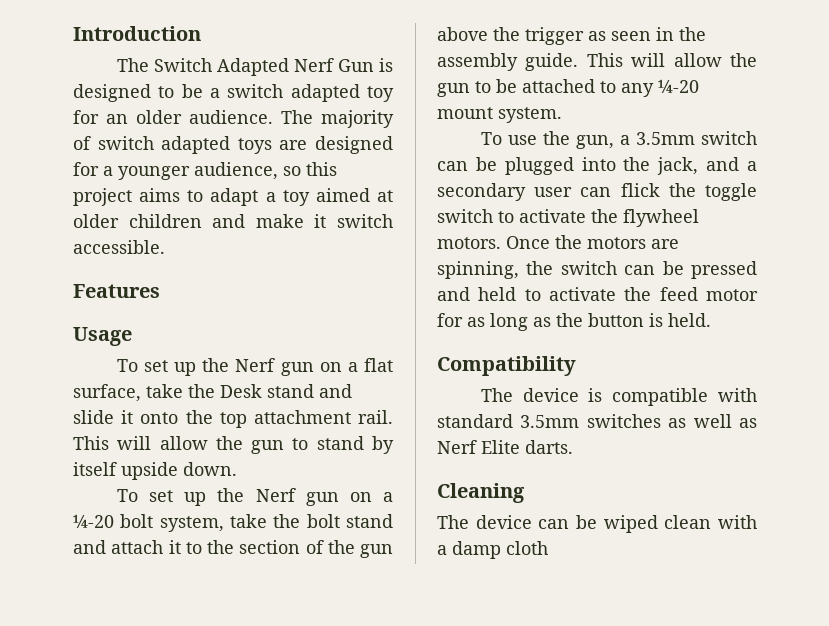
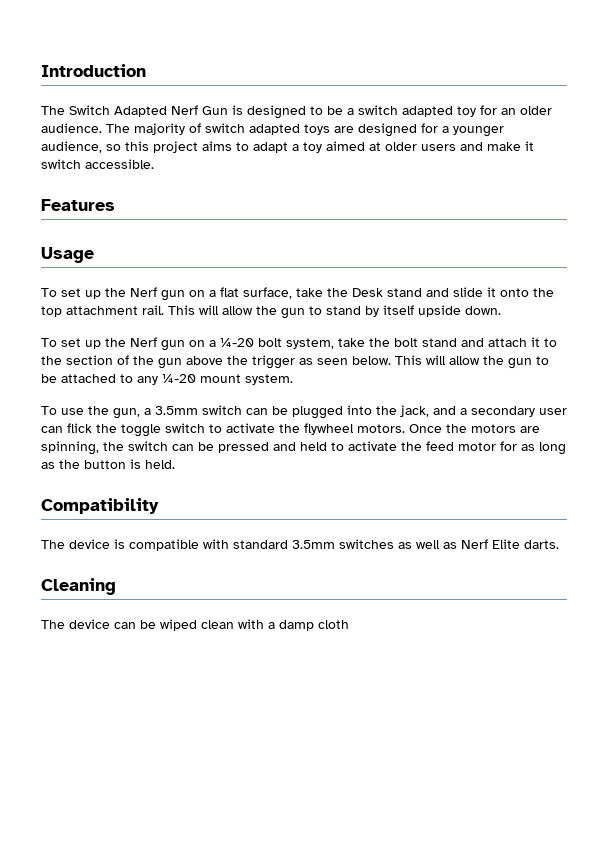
- The majority of switch adapted toys are designed for a younger audience, so this project aims to adapt a toy aimed at older children and make it switch accessible.
+ The majority of switch adapted toys are designed for a younger audience, so this project aims to adapt a toy aimed at older users and make it switch accessible.
- To set up the Nerf gun on a ¼-20 bolt system, take the bolt stand and attach it to the section of the gun above the trigger as seen in the assembly guide.
+ To set up the Nerf gun on a ¼-20 bolt system, take the bolt stand and attach it to the section of the gun above the trigger as seen below.

